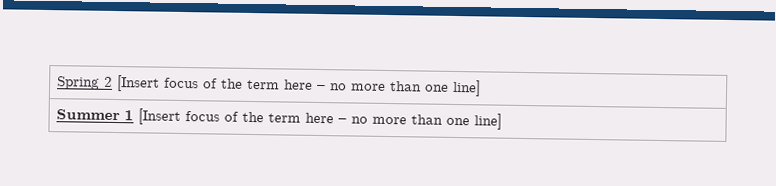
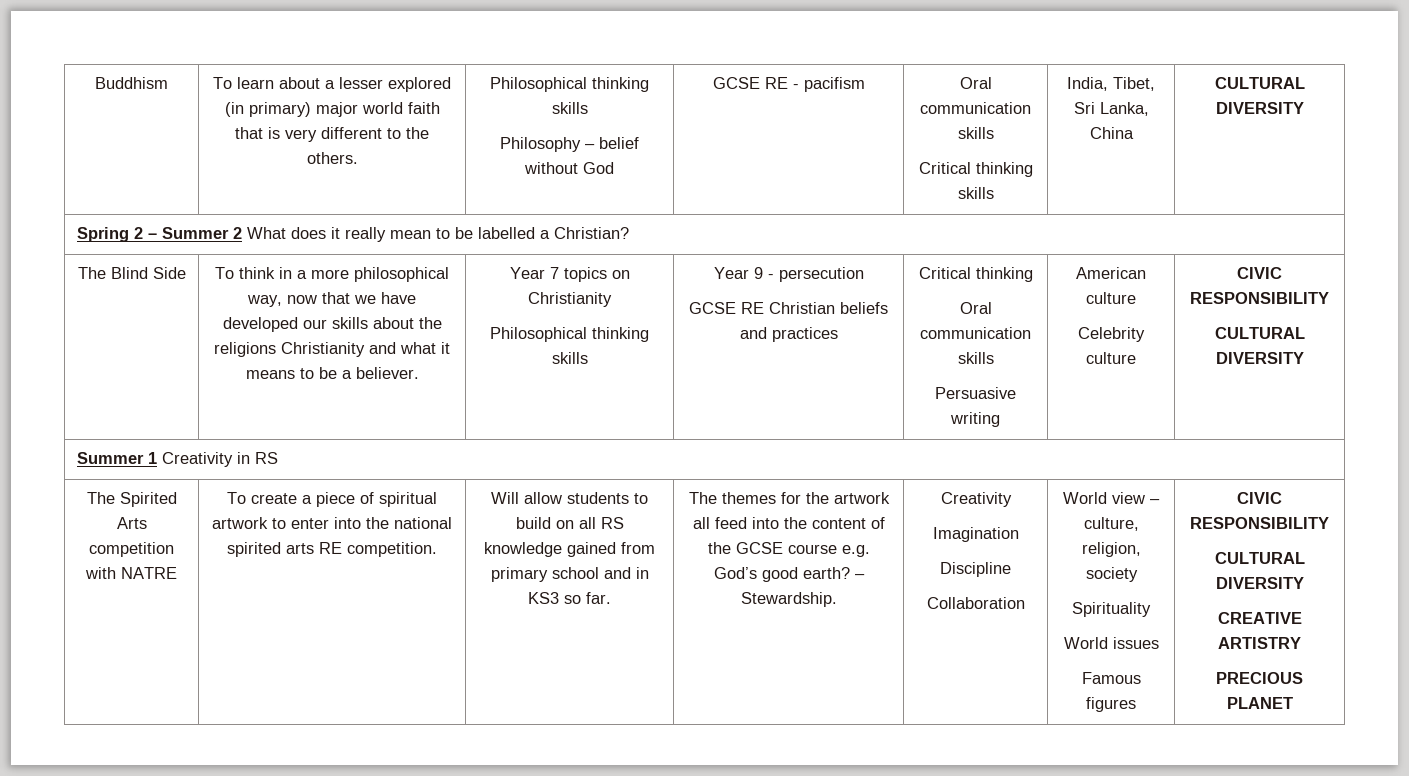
- Spring 2 [Insert focus of the term here – no more than one line]
- Summer 1 [Insert focus of the term here – no more than one line]
+ Buddhism | To learn about a lesser explored (in primary) major world faith that is very different to the others. | Philosophical thinking skills
+ Philosophy – belief without God | GCSE RE - pacifism | Oral communication skills
+ Critical thinking skills | India, Tibet, Sri Lanka, China | CULTURAL DIVERSITY
+ Spring 2 – Summer 2 What does it really mean to be labelled a Christian?
+ The Blind Side | To think in a more philosophical way, now that we have developed our skills about the religions Christianity and what it means to be a believer. | Year 7 topics on Christianity
+ Philosophical thinking skills | Year 9 - persecution
+ GCSE RE Christian beliefs and practices | Critical thinking
+ Oral communication skills
+ Persuasive writing | American culture
+ Celebrity culture | CIVIC RESPONSIBILITY
+ CULTURAL DIVERSITY
+ Summer 1 Creativity in RS
+ The Spirited Arts competition with NATRE | To create a piece of spiritual artwork to enter into the national spirited arts RE competition. | Will allow students to build on all RS knowledge gained from primary school and in KS3 so far. | The themes for the artwork all feed into the content of the GCSE course e.g. God’s good earth? – Stewardship. | Creativity
+ Imagination
+ Discipline
+ Collaboration | World view – culture, religion, society
+ Spirituality
+ World issues
+ Famous figures | CIVIC RESPONSIBILITY
+ CULTURAL DIVERSITY
+ CREATIVE ARTISTRY
+ PRECIOUS PLANET

